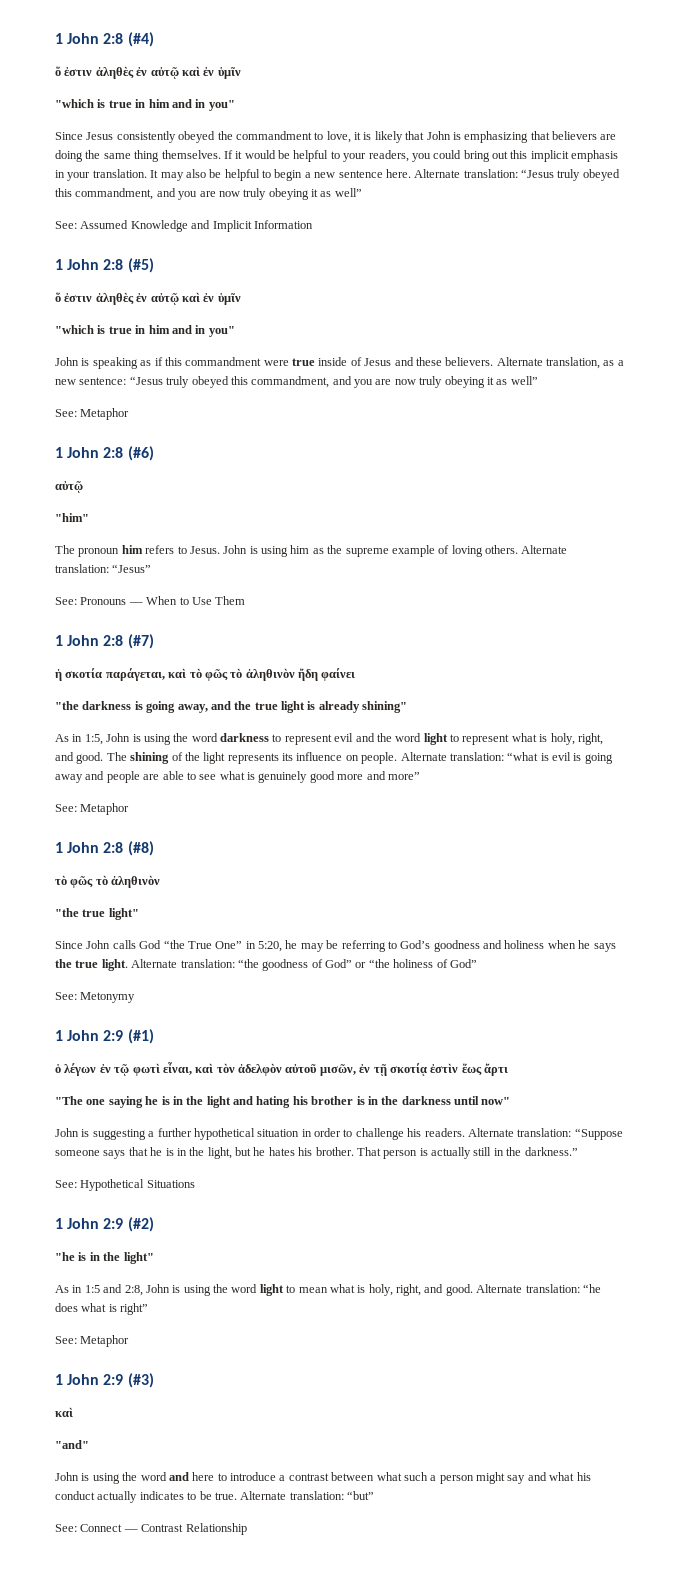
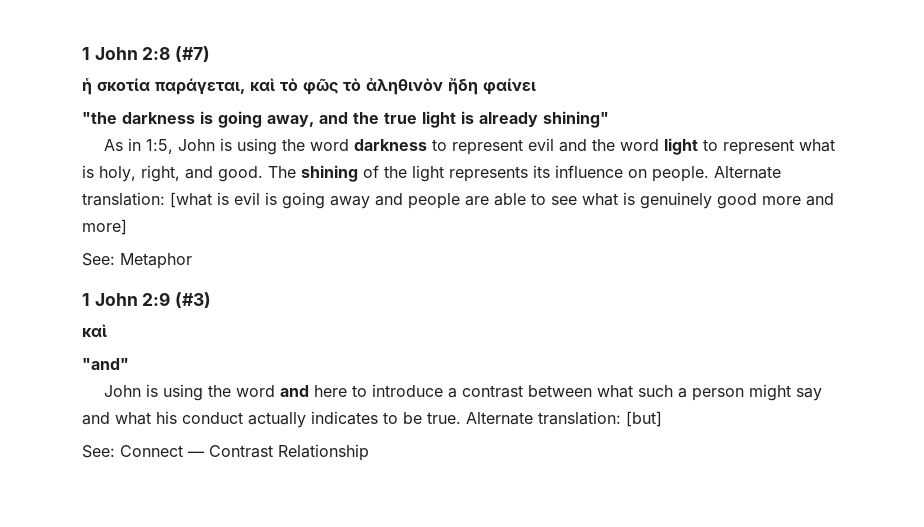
- 1 John 2:8 (#4)
- ὅ ἐστιν ἀληθὲς ἐν αὐτῷ καὶ ἐν ὑμῖν
- "which is true in him and in you"
- Since Jesus consistently obeyed the commandment to love, it is likely that John is emphasizing that believers are doing the same thing themselves. If it would be helpful to your readers, you could bring out this implicit emphasis in your translation. It may also be helpful to begin a new sentence here. Alternate translation: “Jesus truly obeyed this commandment, and you are now truly obeying it as well”
- See: Assumed Knowledge and Implicit Information
- 1 John 2:8 (#5)
- ὅ ἐστιν ἀληθὲς ἐν αὐτῷ καὶ ἐν ὑμῖν
- "which is true in him and in you"
- John is speaking as if this commandment were true inside of Jesus and these believers. Alternate translation, as a new sentence: “Jesus truly obeyed this commandment, and you are now truly obeying it as well”
- See: Metaphor
- 1 John 2:8 (#6)
- αὐτῷ
- "him"
- The pronoun him refers to Jesus. John is using him as the supreme example of loving others. Alternate translation: “Jesus”
- See: Pronouns — When to Use Them
- Alternate translation: “what is evil is going away and people are able to see what is genuinely good more and more”
- See: Metaphor
- 1 John 2:8 (#8)
- τὸ φῶς τὸ ἀληθινὸν
- "the true light"
- Since John calls God “the True One” in 5:20, he may be referring to God’s goodness and holiness when he says the true light. Alternate translation: “the goodness of God” or “the holiness of God”
- See: Metonymy
- 1 John 2:9 (#1)
- ὁ λέγων ἐν τῷ φωτὶ εἶναι, καὶ τὸν ἀδελφὸν αὐτοῦ μισῶν, ἐν τῇ σκοτίᾳ ἐστὶν ἕως ἄρτι
- "The one saying he is in the light and hating his brother is in the darkness until now"
- John is suggesting a further hypothetical situation in order to challenge his readers. Alternate translation: “Suppose someone says that he is in the light, but he hates his brother. That person is actually still in the darkness.”
- See: Hypothetical Situations
- 1 John 2:9 (#2)
- "he is in the light"
- As in 1:5 and 2:8, John is using the word light to mean what is holy, right, and good. Alternate translation: “he does what is right”
+ Alternate translation: [what is evil is going away and people are able to see what is genuinely good more and more]
- Alternate translation: “but”
+ Alternate translation: [but]

